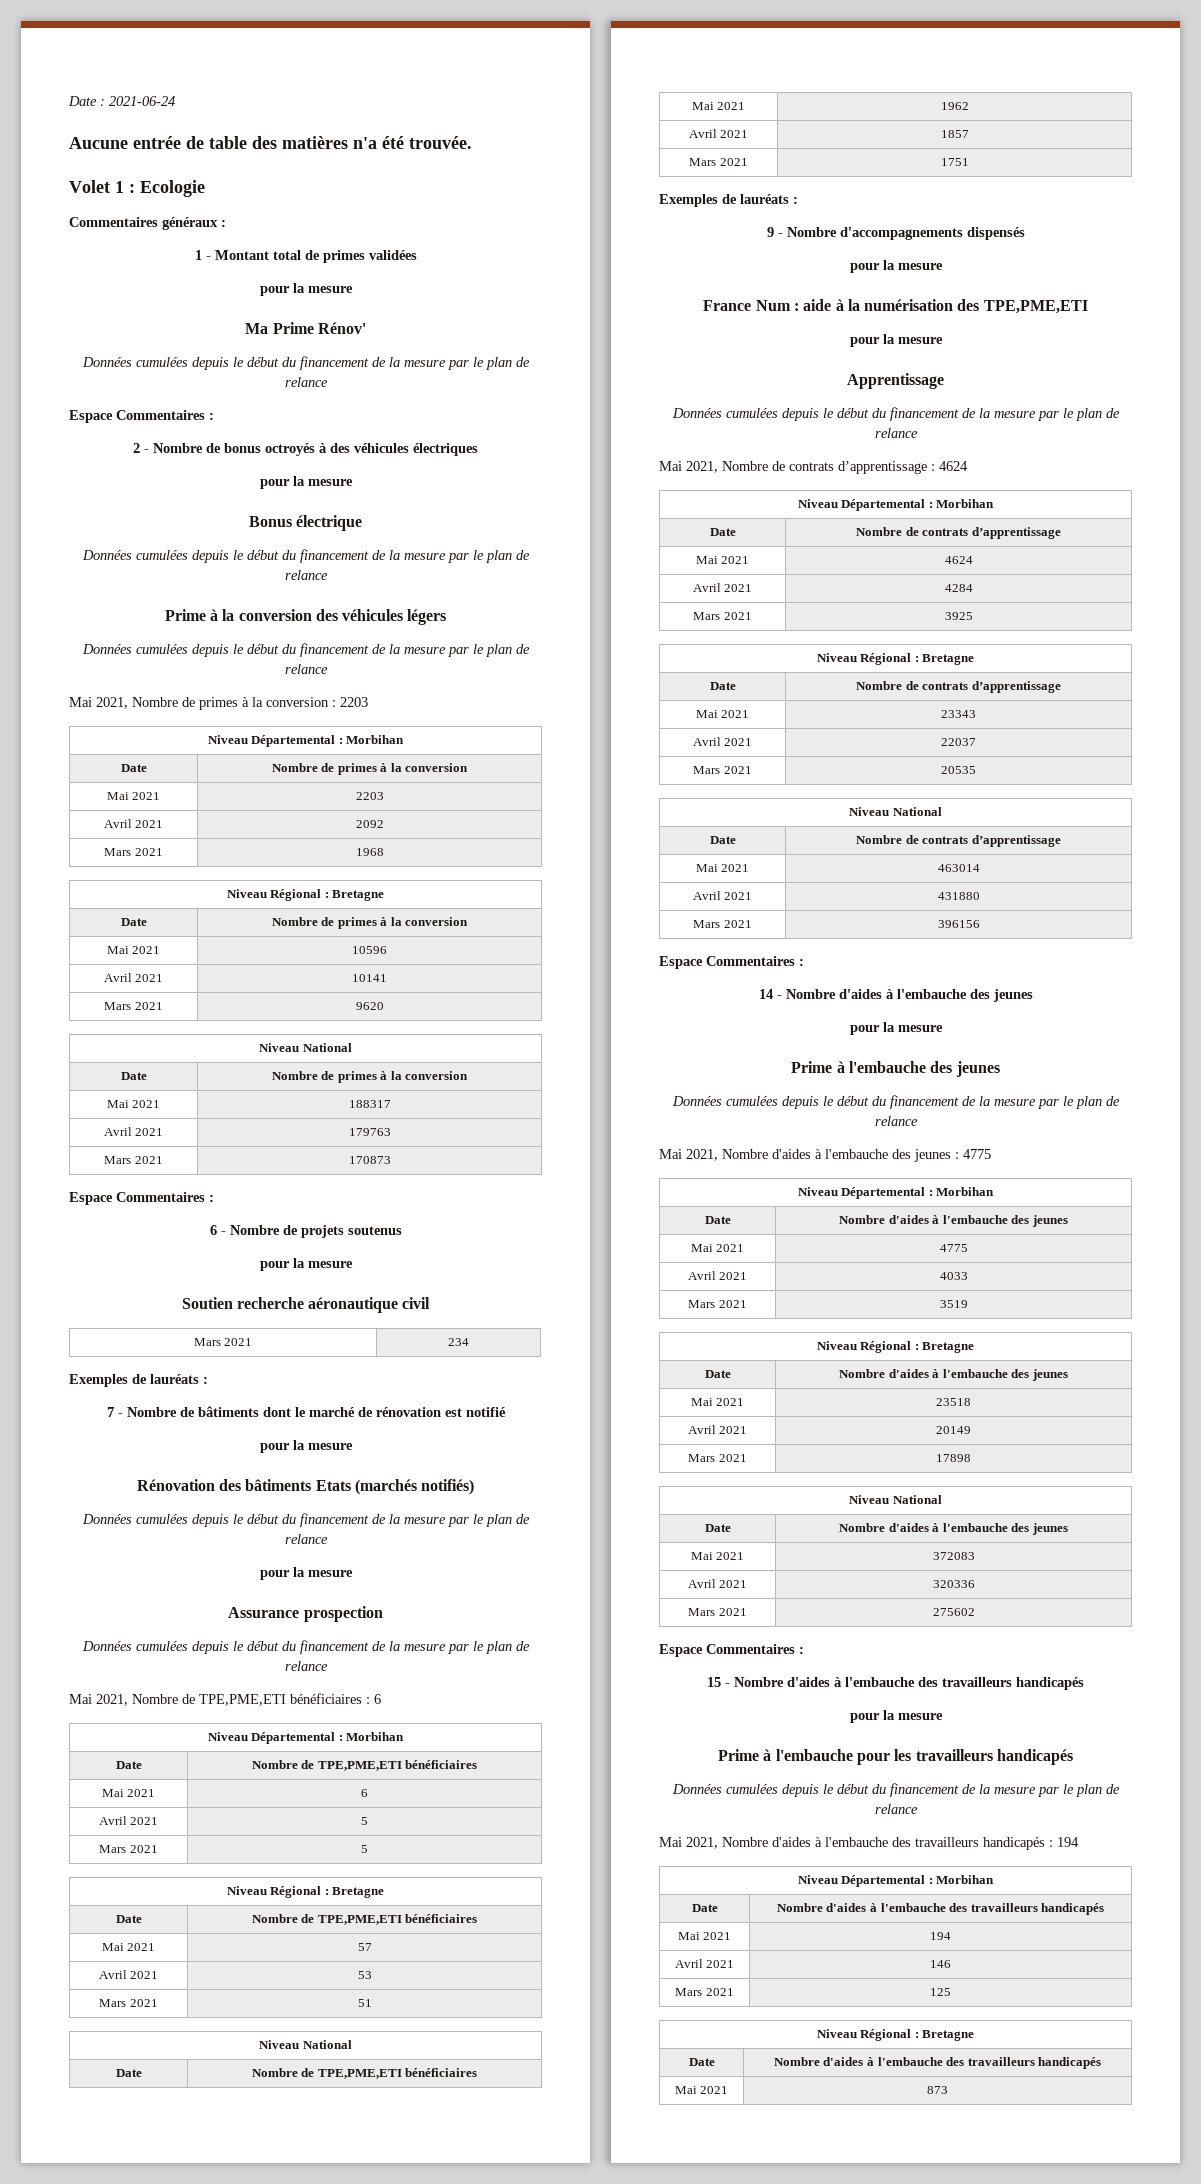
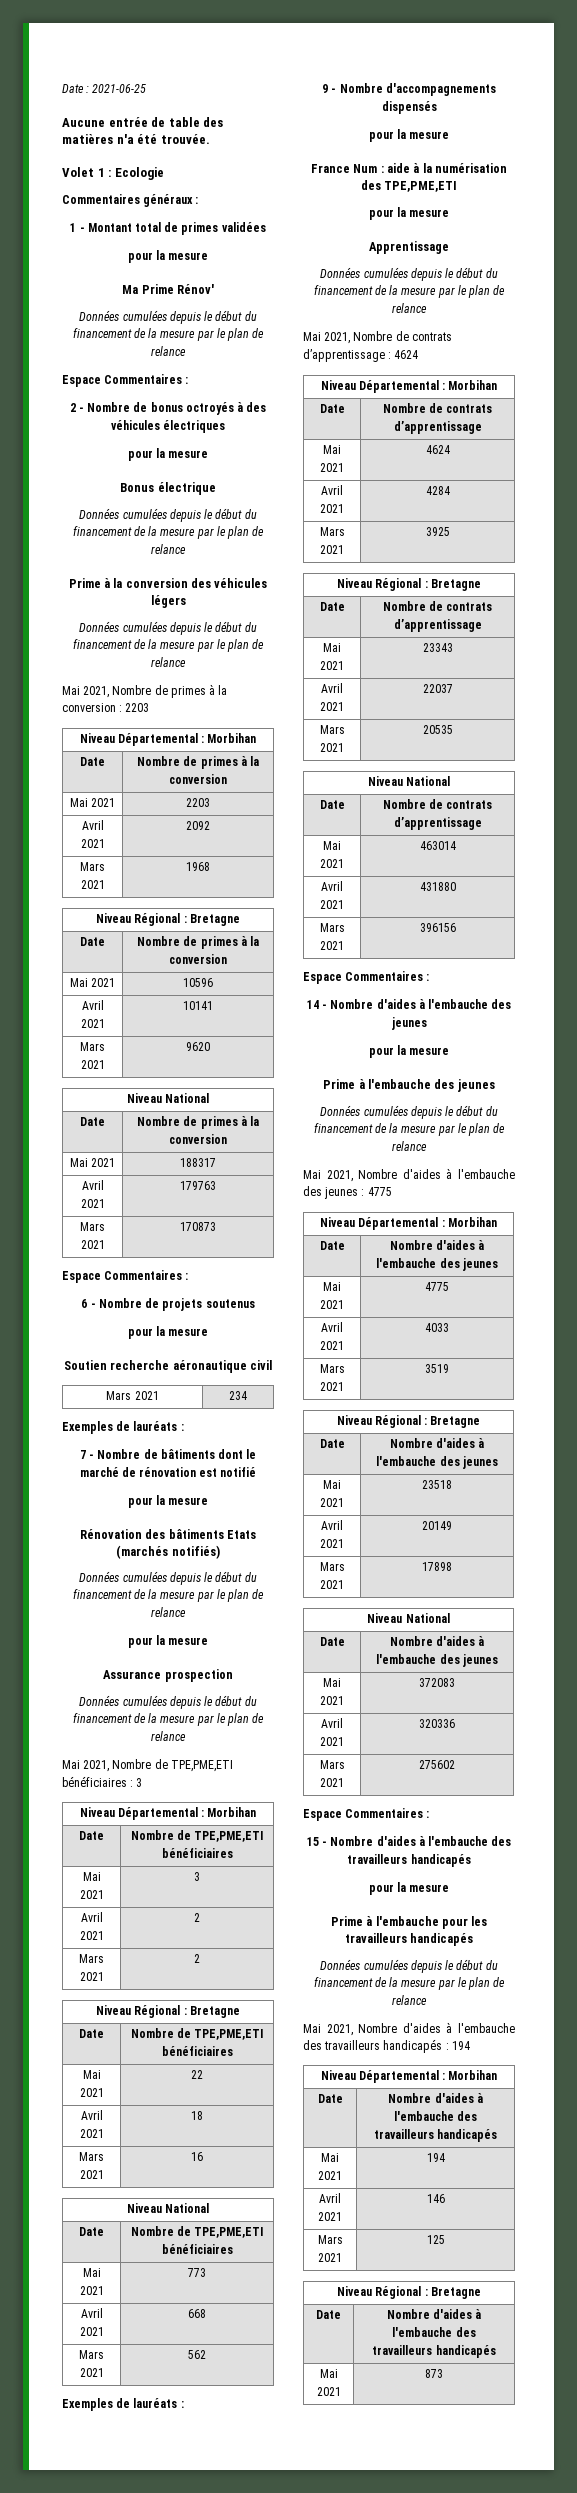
- Date : 2021-06-24
+ Date : 2021-06-25
- Mai 2021, Nombre de TPE,PME,ETI bénéficiaires : 6
+ Mai 2021, Nombre de TPE,PME,ETI bénéficiaires : 3
- Mai 2021 | 6
- Avril 2021 | 5
- Mars 2021 | 5
+ Mai 2021 | 3
+ Avril 2021 | 2
+ Mars 2021 | 2
- Mai 2021 | 57
- Avril 2021 | 53
- Mars 2021 | 51
+ Mai 2021 | 22
+ Avril 2021 | 18
+ Mars 2021 | 16
- Mai 2021 | 1962
- Avril 2021 | 1857
- Mars 2021 | 1751
+ Mai 2021 | 773
+ Avril 2021 | 668
+ Mars 2021 | 562

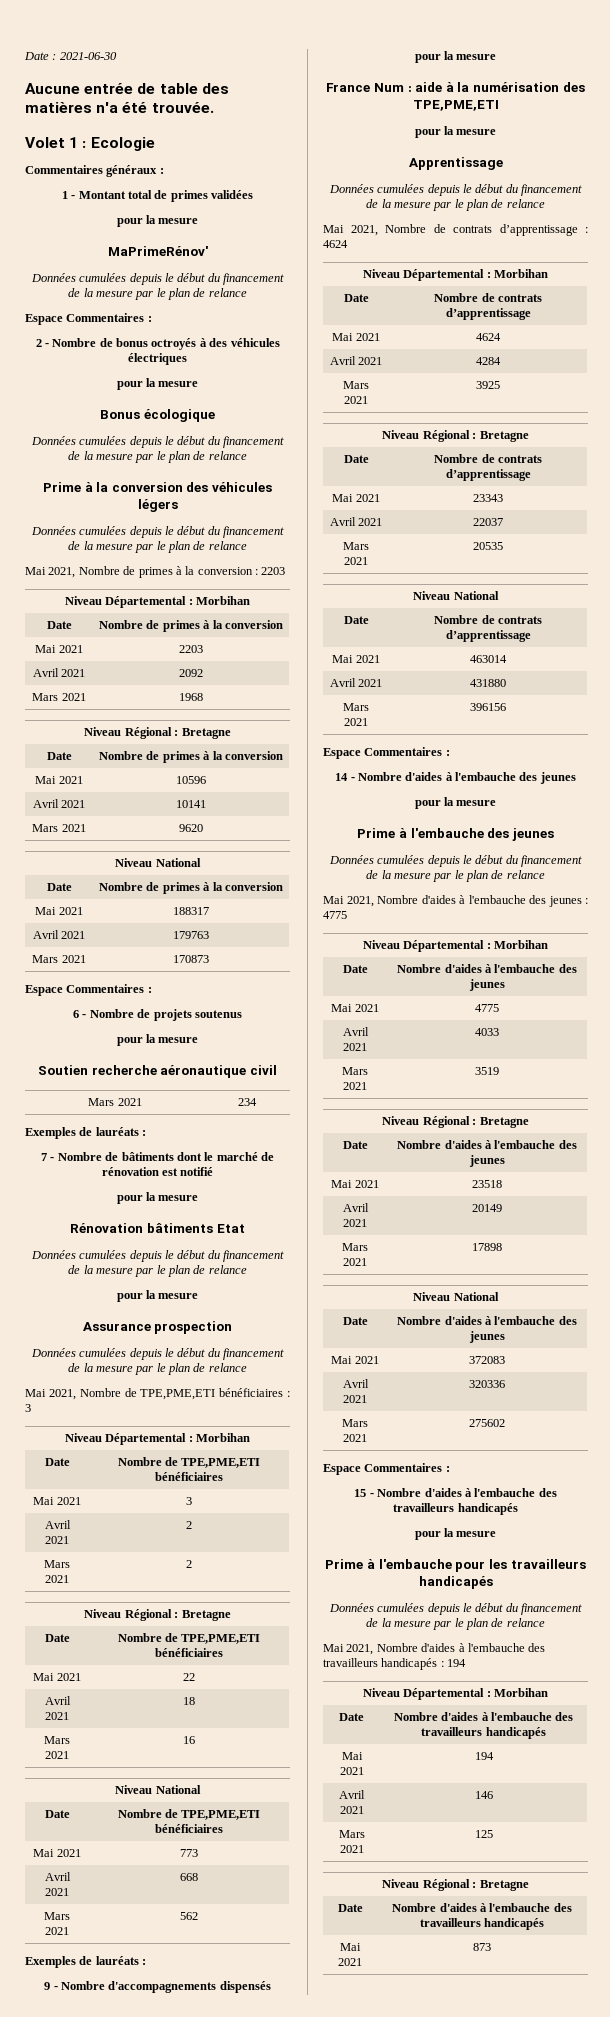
- Date : 2021-06-25
+ Date : 2021-06-30
- Ma Prime Rénov'
+ MaPrimeRénov'
- Bonus électrique
+ Bonus écologique
- Rénovation des bâtiments Etats (marchés notifiés)
+ Rénovation bâtiments Etat

